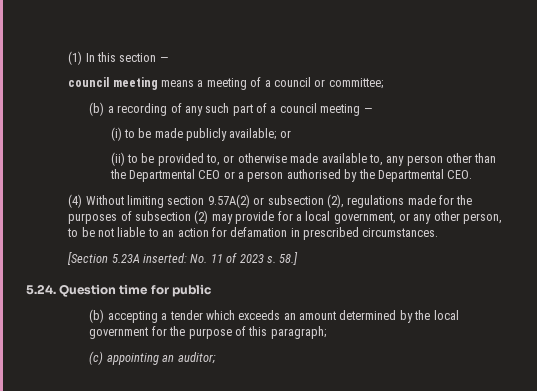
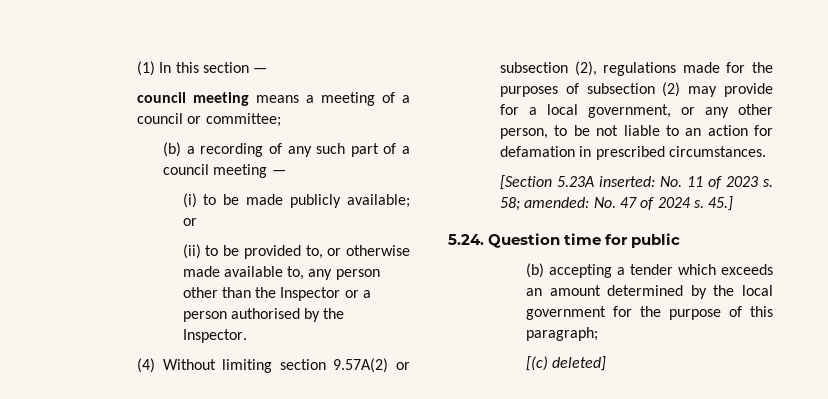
- (ii) to be provided to, or otherwise made available to, any person other than the Departmental CEO or a person authorised by the Departmental CEO.
+ (ii) to be provided to, or otherwise made available to, any person other than the Inspector or a person authorised by the Inspector.
- 58.]
+ 58; amended: No. 47 of 2024 s. 45.]
- (c) appointing an auditor;
+ [(c) deleted]

